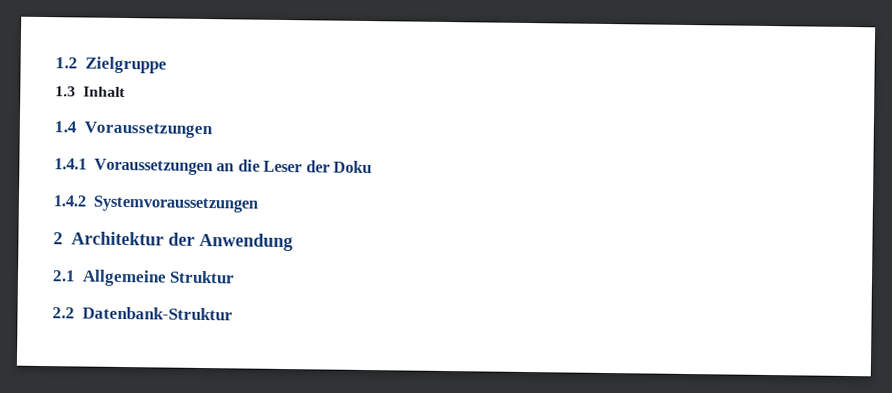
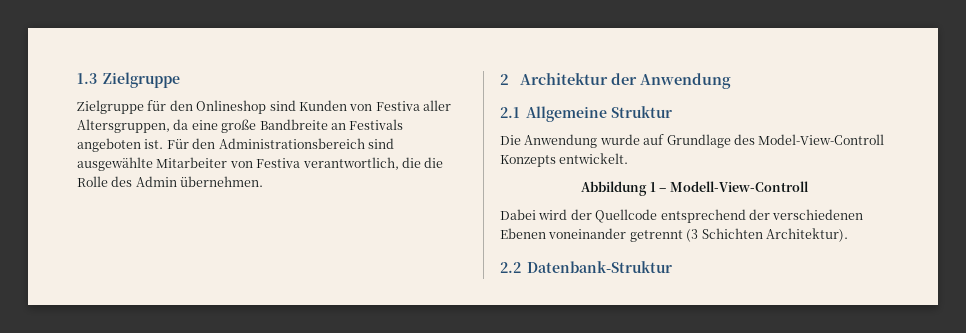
- 1.2 Zielgruppe
+ 1.3 Zielgruppe
- 1.3 Inhalt
- 1.4 Voraussetzungen
- 1.4.1 Voraussetzungen an die Leser der Doku
- 1.4.2 Systemvoraussetzungen
+ Zielgruppe für den Onlineshop sind Kunden von Festiva aller Altersgruppen, da eine große Bandbreite an Festivals angeboten ist. Für den Administrationsbereich sind ausgewählte Mitarbeiter von Festiva verantwortlich, die die Rolle des Admin übernehmen.
+ Die Anwendung wurde auf Grundlage des Model-View-Controll Konzepts entwickelt.
+ Abbildung 1 – Modell-View-Controll
+ Dabei wird der Quellcode entsprechend der verschiedenen Ebenen voneinander getrennt (3 Schichten Architektur).

